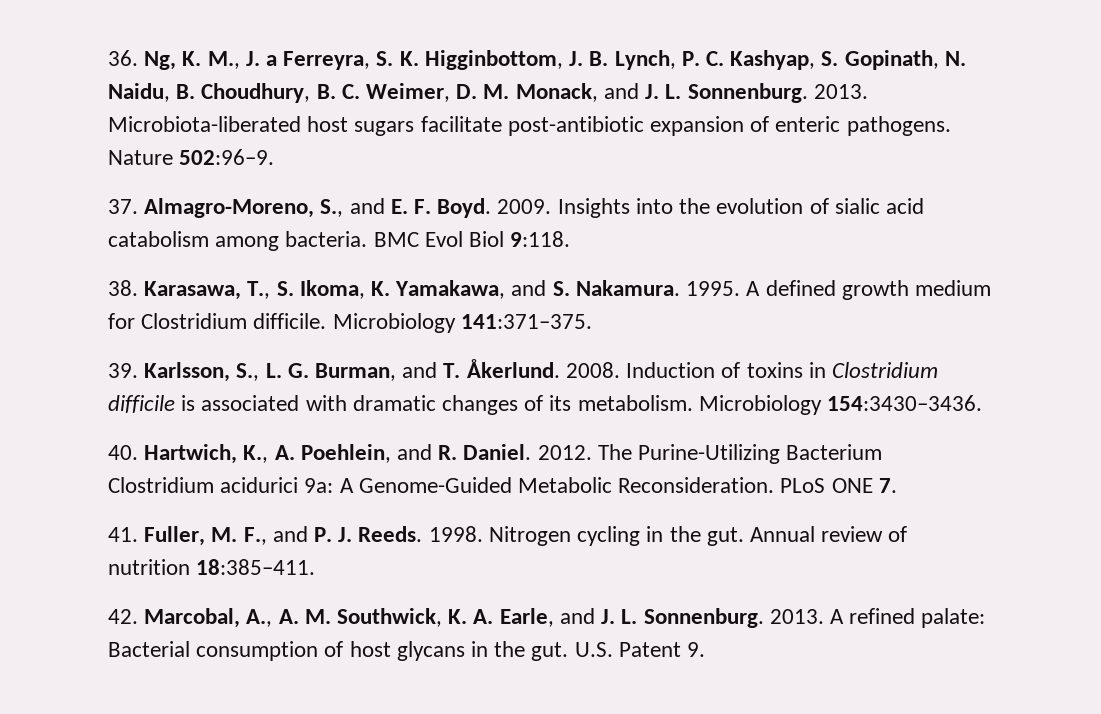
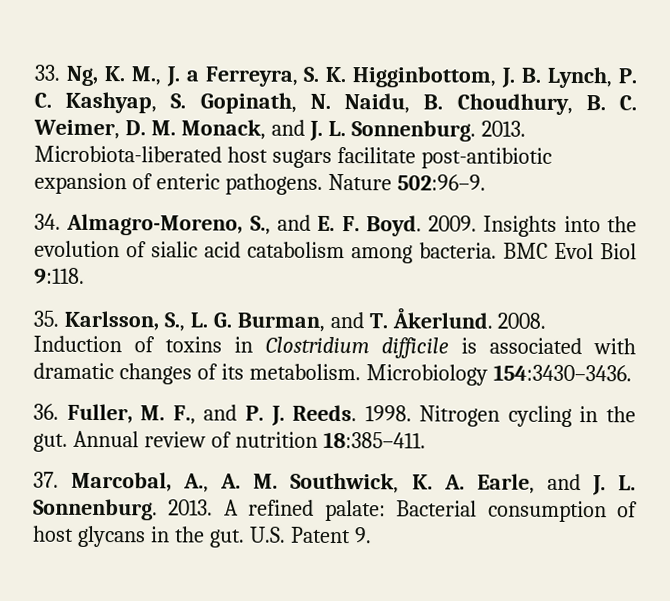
- 36. Ng, K. M., J. a Ferreyra, S. K. Higginbottom, J. B. Lynch, P. C. Kashyap, S. Gopinath, N. Naidu, B. Choudhury, B. C. Weimer, D. M. Monack, and J. L. Sonnenburg.
+ 33. Ng, K. M., J. a Ferreyra, S. K. Higginbottom, J. B. Lynch, P. C. Kashyap, S. Gopinath, N. Naidu, B. Choudhury, B. C. Weimer, D. M. Monack, and J. L. Sonnenburg.
- 37. Almagro-Moreno, S., and E. F. Boyd.
+ 34. Almagro-Moreno, S., and E. F. Boyd.
- 38. Karasawa, T., S. Ikoma, K. Yamakawa, and S. Nakamura. 1995. A defined growth medium for Clostridium difficile. Microbiology 141:371–375.
- 39. Karlsson, S., L. G. Burman, and T. Åkerlund.
+ 35. Karlsson, S., L. G. Burman, and T. Åkerlund.
- 40. Hartwich, K., A. Poehlein, and R. Daniel. 2012. The Purine-Utilizing Bacterium Clostridium acidurici 9a: A Genome-Guided Metabolic Reconsideration. PLoS ONE 7.
- 41. Fuller, M. F., and P. J. Reeds.
+ 36. Fuller, M. F., and P. J. Reeds.
- 42. Marcobal, A., A. M. Southwick, K. A. Earle, and J. L. Sonnenburg.
+ 37. Marcobal, A., A. M. Southwick, K. A. Earle, and J. L. Sonnenburg.

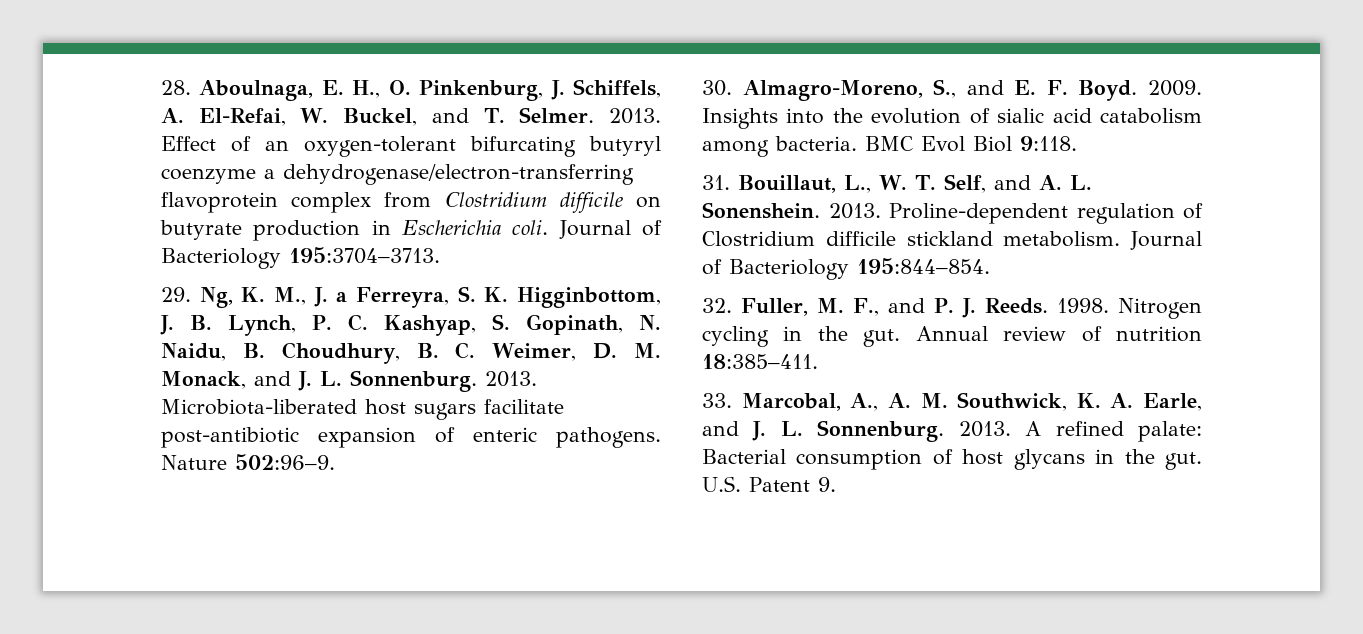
- 33. Ng, K. M., J. a Ferreyra, S. K. Higginbottom, J. B. Lynch, P. C. Kashyap, S. Gopinath, N. Naidu, B. Choudhury, B. C. Weimer, D. M. Monack, and J. L. Sonnenburg.
+ 28. Aboulnaga, E. H., O. Pinkenburg, J. Schiffels, A. El-Refai, W. Buckel, and T. Selmer. 2013. Effect of an oxygen-tolerant bifurcating butyryl coenzyme a dehydrogenase/electron-transferring flavoprotein complex from Clostridium difficile on butyrate production in Escherichia coli. Journal of Bacteriology 195:3704–3713.
+ 29. Ng, K. M., J. a Ferreyra, S. K. Higginbottom, J. B. Lynch, P. C. Kashyap, S. Gopinath, N. Naidu, B. Choudhury, B. C. Weimer, D. M. Monack, and J. L. Sonnenburg.
- 34. Almagro-Moreno, S., and E. F. Boyd.
+ 30. Almagro-Moreno, S., and E. F. Boyd.
- 35. Karlsson, S., L. G. Burman, and T. Åkerlund. 2008. Induction of toxins in Clostridium difficile is associated with dramatic changes of its metabolism. Microbiology 154:3430–3436.
- 36. Fuller, M. F., and P. J. Reeds.
+ 31. Bouillaut, L., W. T. Self, and A. L. Sonenshein. 2013. Proline-dependent regulation of Clostridium difficile stickland metabolism. Journal of Bacteriology 195:844–854.
+ 32. Fuller, M. F., and P. J. Reeds.
- 37. Marcobal, A., A. M. Southwick, K. A. Earle, and J. L. Sonnenburg.
+ 33. Marcobal, A., A. M. Southwick, K. A. Earle, and J. L. Sonnenburg.

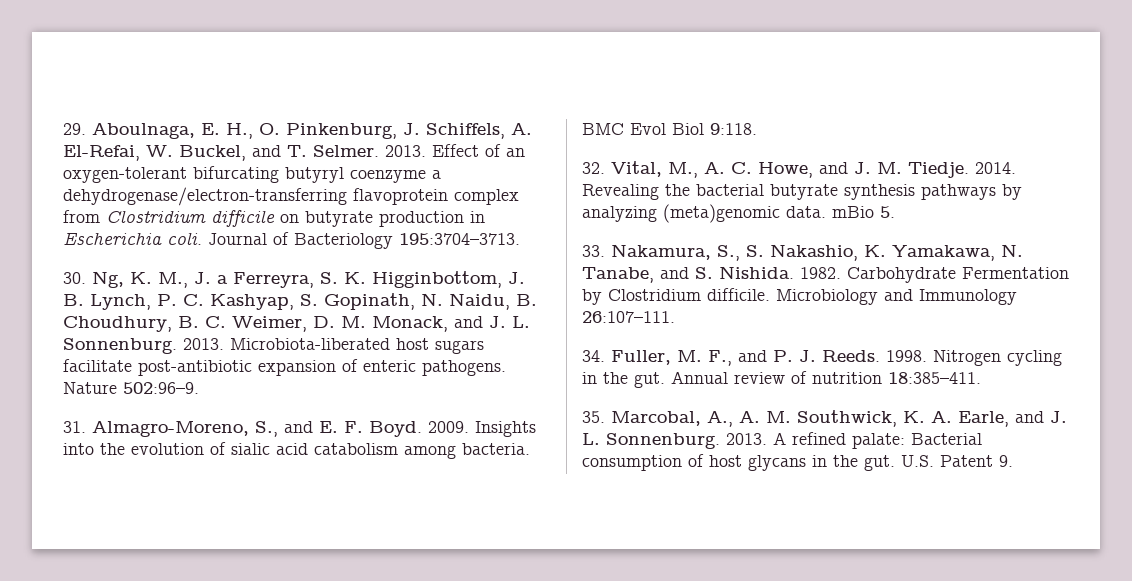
- 28. Aboulnaga, E. H., O. Pinkenburg, J. Schiffels, A. El-Refai, W. Buckel, and T. Selmer.
+ 29. Aboulnaga, E. H., O. Pinkenburg, J. Schiffels, A. El-Refai, W. Buckel, and T. Selmer.
- 29. Ng, K. M., J. a Ferreyra, S. K. Higginbottom, J. B. Lynch, P. C. Kashyap, S. Gopinath, N. Naidu, B. Choudhury, B. C. Weimer, D. M. Monack, and J. L. Sonnenburg.
+ 30. Ng, K. M., J. a Ferreyra, S. K. Higginbottom, J. B. Lynch, P. C. Kashyap, S. Gopinath, N. Naidu, B. Choudhury, B. C. Weimer, D. M. Monack, and J. L. Sonnenburg.
- 30. Almagro-Moreno, S., and E. F. Boyd.
+ 31. Almagro-Moreno, S., and E. F. Boyd.
- 31. Bouillaut, L., W. T. Self, and A. L. Sonenshein. 2013. Proline-dependent regulation of Clostridium difficile stickland metabolism. Journal of Bacteriology 195:844–854.
- 32. Fuller, M. F., and P. J. Reeds.
+ 32. Vital, M., A. C. Howe, and J. M. Tiedje. 2014. Revealing the bacterial butyrate synthesis pathways by analyzing (meta)genomic data. mBio 5.
+ 33. Nakamura, S., S. Nakashio, K. Yamakawa, N. Tanabe, and S. Nishida. 1982. Carbohydrate Fermentation by Clostridium difficile. Microbiology and Immunology 26:107–111.
+ 34. Fuller, M. F., and P. J. Reeds.
- 33. Marcobal, A., A. M. Southwick, K. A. Earle, and J. L. Sonnenburg.
+ 35. Marcobal, A., A. M. Southwick, K. A. Earle, and J. L. Sonnenburg.

